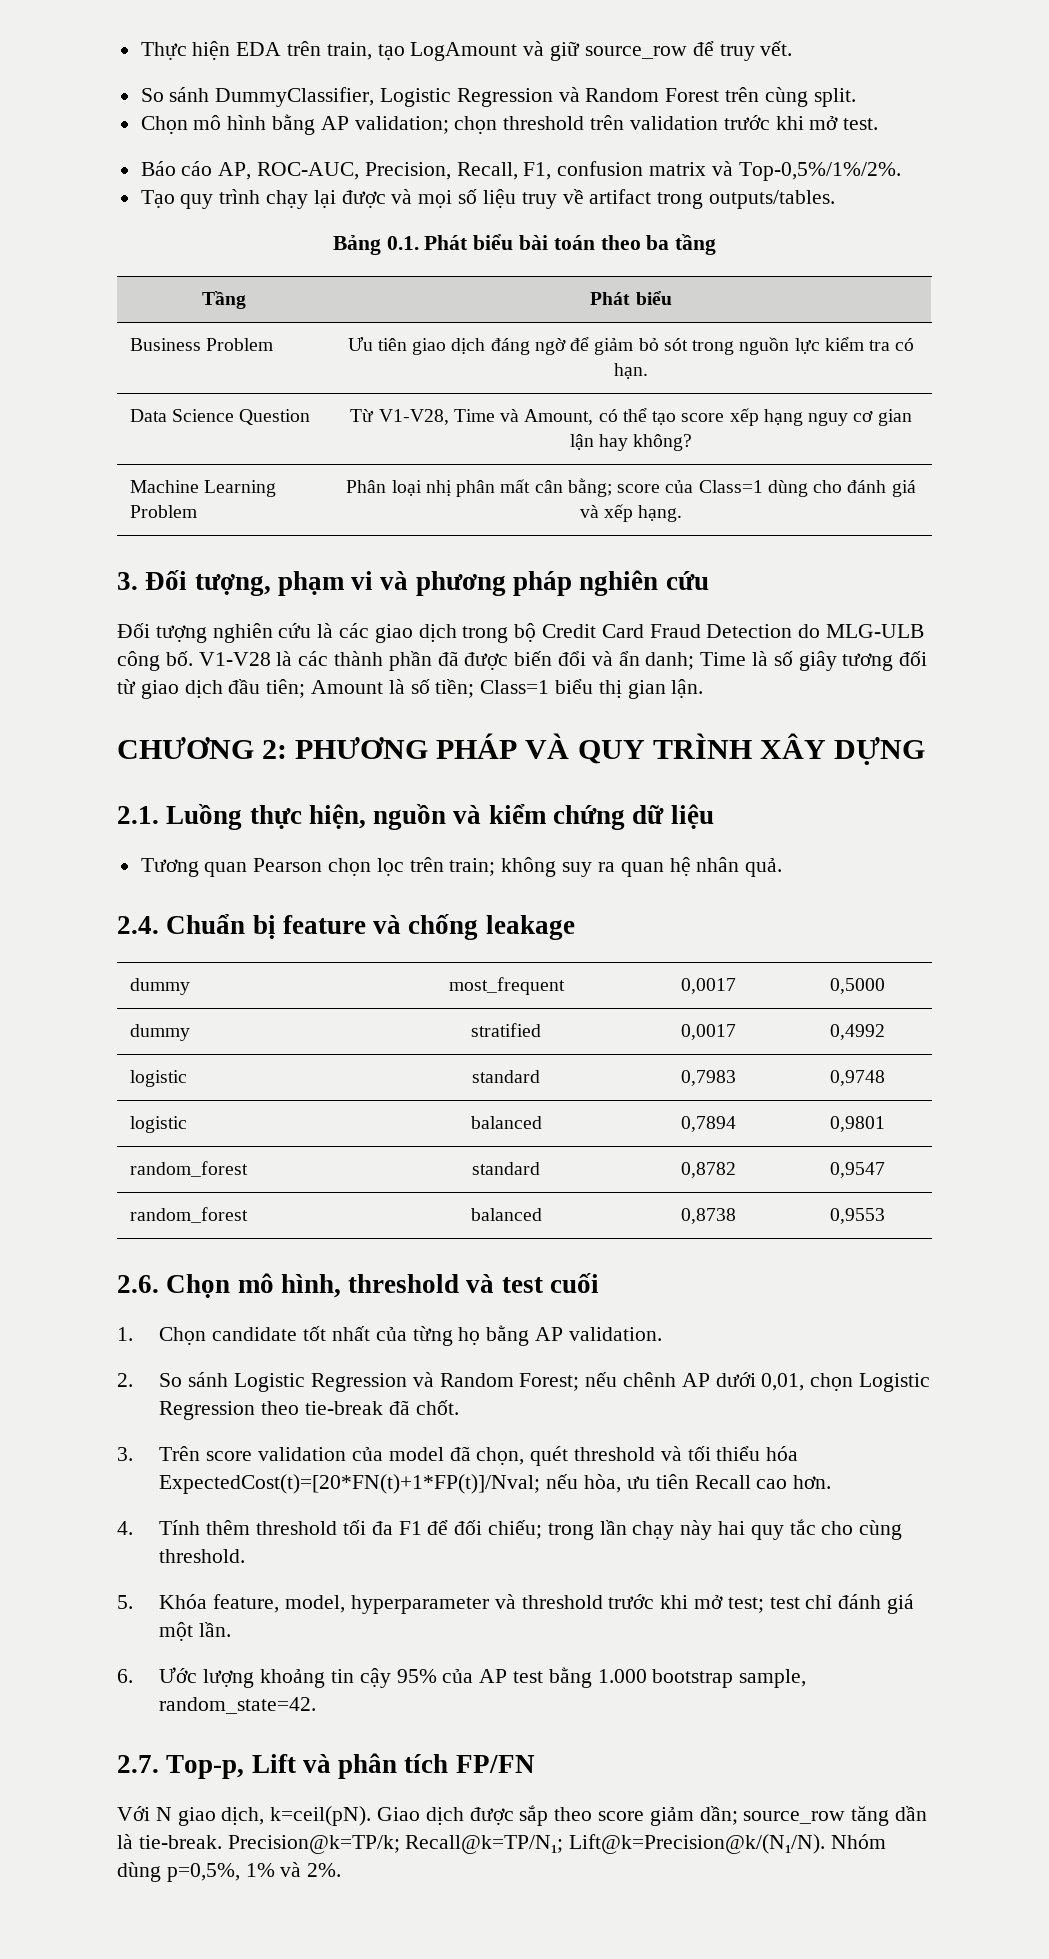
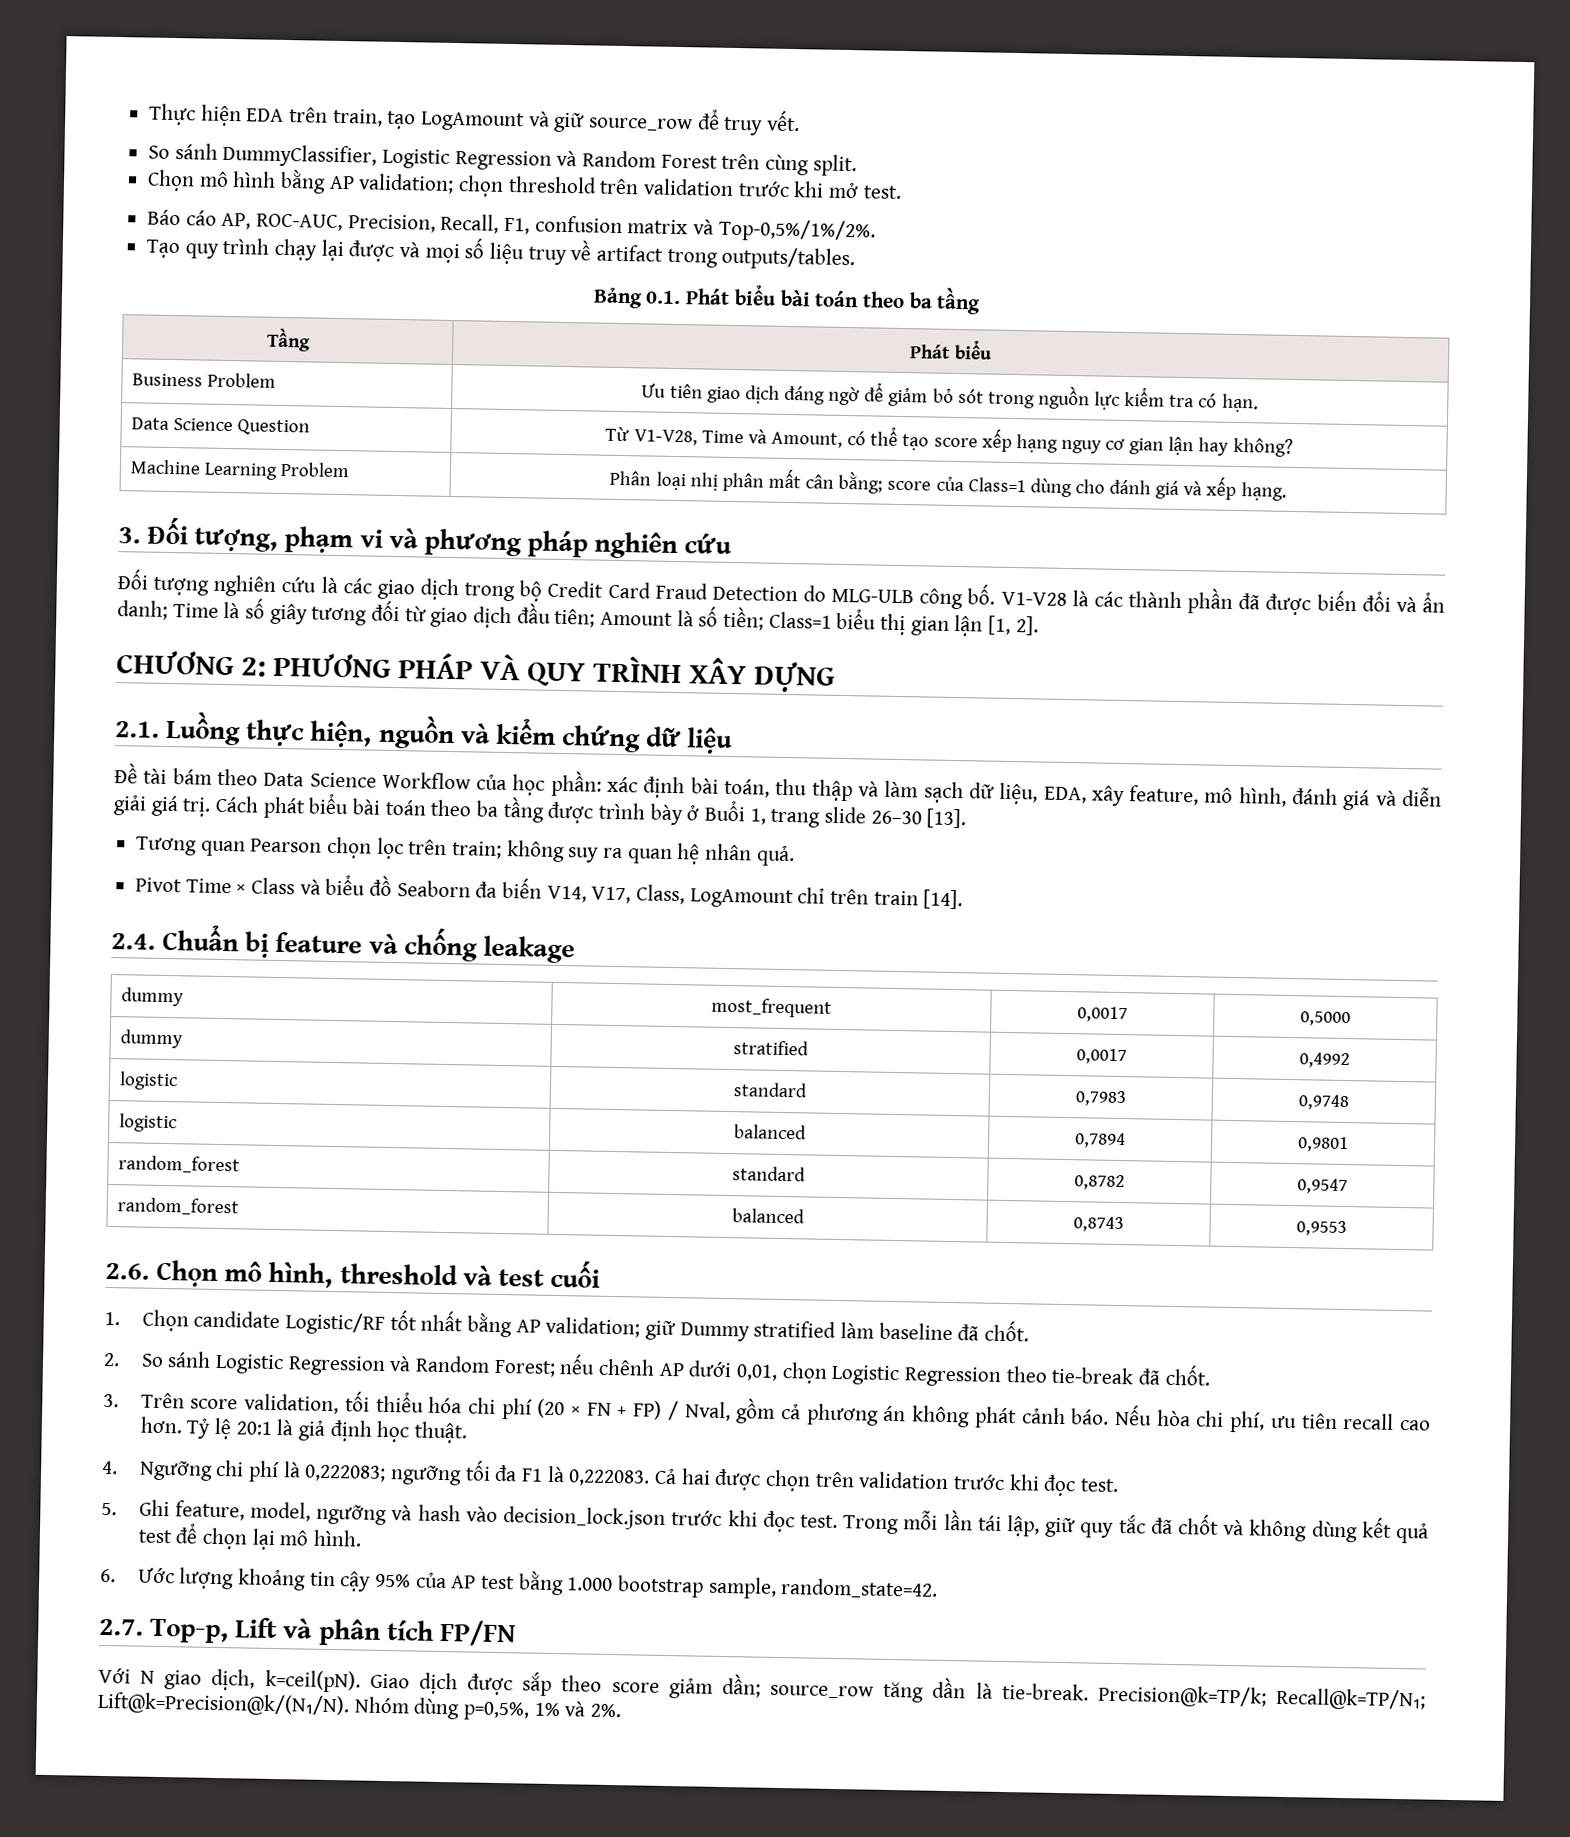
- V1-V28 là các thành phần đã được biến đổi và ẩn danh; Time là số giây tương đối từ giao dịch đầu tiên; Amount là số tiền; Class=1 biểu thị gian lận.
+ V1-V28 là các thành phần đã được biến đổi và ẩn danh; Time là số giây tương đối từ giao dịch đầu tiên; Amount là số tiền; Class=1 biểu thị gian lận [1, 2].
+ Đề tài bám theo Data Science Workflow của học phần: xác định bài toán, thu thập và làm sạch dữ liệu, EDA, xây feature, mô hình, đánh giá và diễn giải giá trị. Cách phát biểu bài toán theo ba tầng được trình bày ở Buổi 1, trang slide 26–30 [13].
+ Pivot Time × Class và biểu đồ Seaborn đa biến V14, V17, Class, LogAmount chỉ trên train [14].
- random_forest | balanced | 0,8738 | 0,9553
+ random_forest | balanced | 0,8743 | 0,9553
- 1. Chọn candidate tốt nhất của từng họ bằng AP validation.
+ 1. Chọn candidate Logistic/RF tốt nhất bằng AP validation; giữ Dummy stratified làm baseline đã chốt.
- 3. Trên score validation của model đã chọn, quét threshold và tối thiểu hóa ExpectedCost(t)=[20*FN(t)+1*FP(t)]/Nval; nếu hòa, ưu tiên Recall cao hơn.
- 4. Tính thêm threshold tối đa F1 để đối chiếu; trong lần chạy này hai quy tắc cho cùng threshold.
- 5. Khóa feature, model, hyperparameter và threshold trước khi mở test; test chỉ đánh giá một lần.
+ 3. Trên score validation, tối thiểu hóa chi phí (20 × FN + FP) / Nval, gồm cả phương án không phát cảnh báo. Nếu hòa chi phí, ưu tiên recall cao hơn. Tỷ lệ 20:1 là giả định học thuật.
+ 4. Ngưỡng chi phí là 0,222083; ngưỡng tối đa F1 là 0,222083. Cả hai được chọn trên validation trước khi đọc test.
+ 5. Ghi feature, model, ngưỡng và hash vào decision_lock.json trước khi đọc test. Trong mỗi lần tái lập, giữ quy tắc đã chốt và không dùng kết quả test để chọn lại mô hình.

